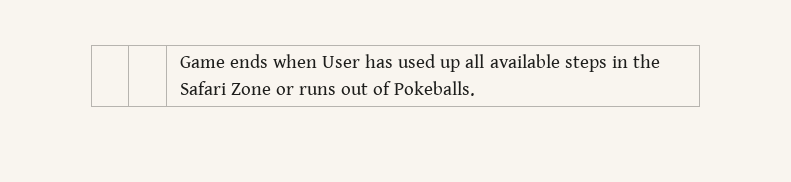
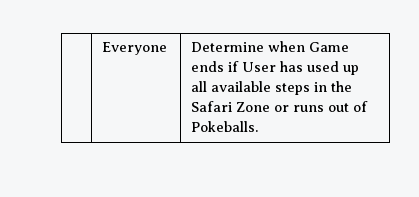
- | | Game ends when User has used up all available steps in the Safari Zone or runs out of Pokeballs.
+ | Everyone | Determine when Game ends if User has used up all available steps in the Safari Zone or runs out of Pokeballs.

